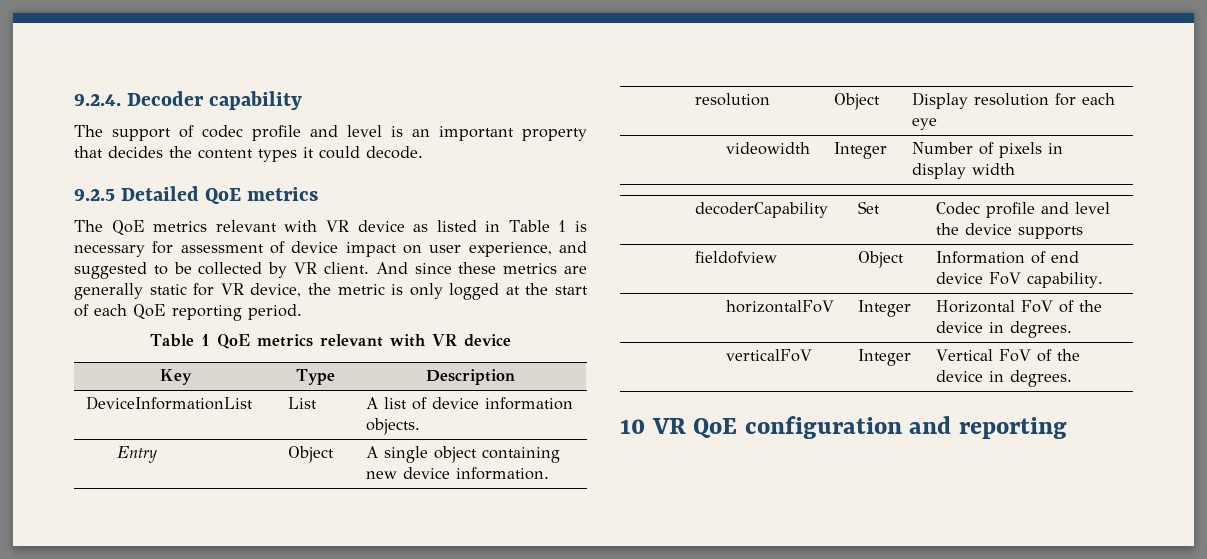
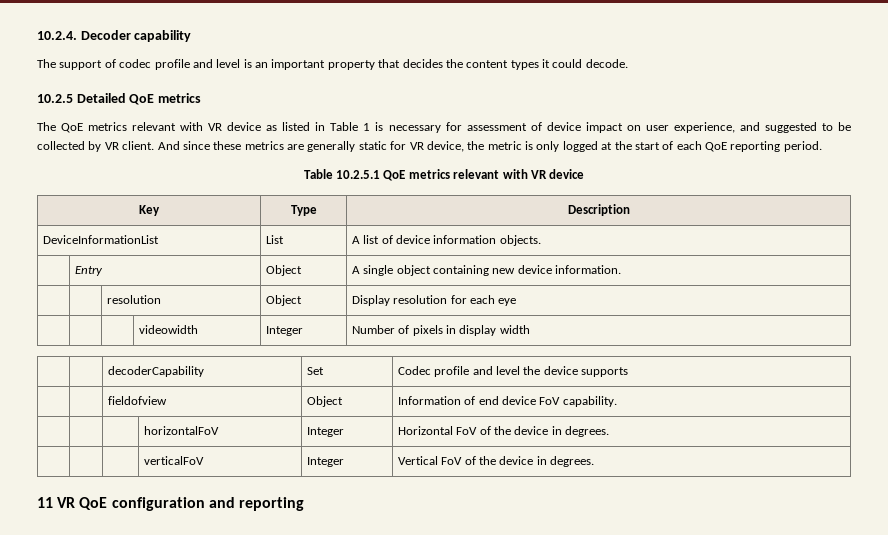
- 9.2.4. Decoder capability
+ 10.2.4. Decoder capability
- 9.2.5 Detailed QoE metrics
+ 10.2.5 Detailed QoE metrics
- Table 1 QoE metrics relevant with VR device
+ Table 10.2.5.1 QoE metrics relevant with VR device
- 10 VR QoE configuration and reporting
+ 11 VR QoE configuration and reporting

